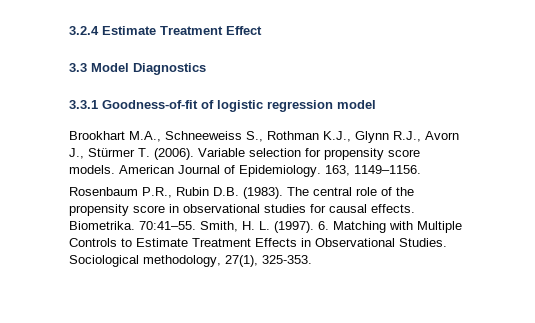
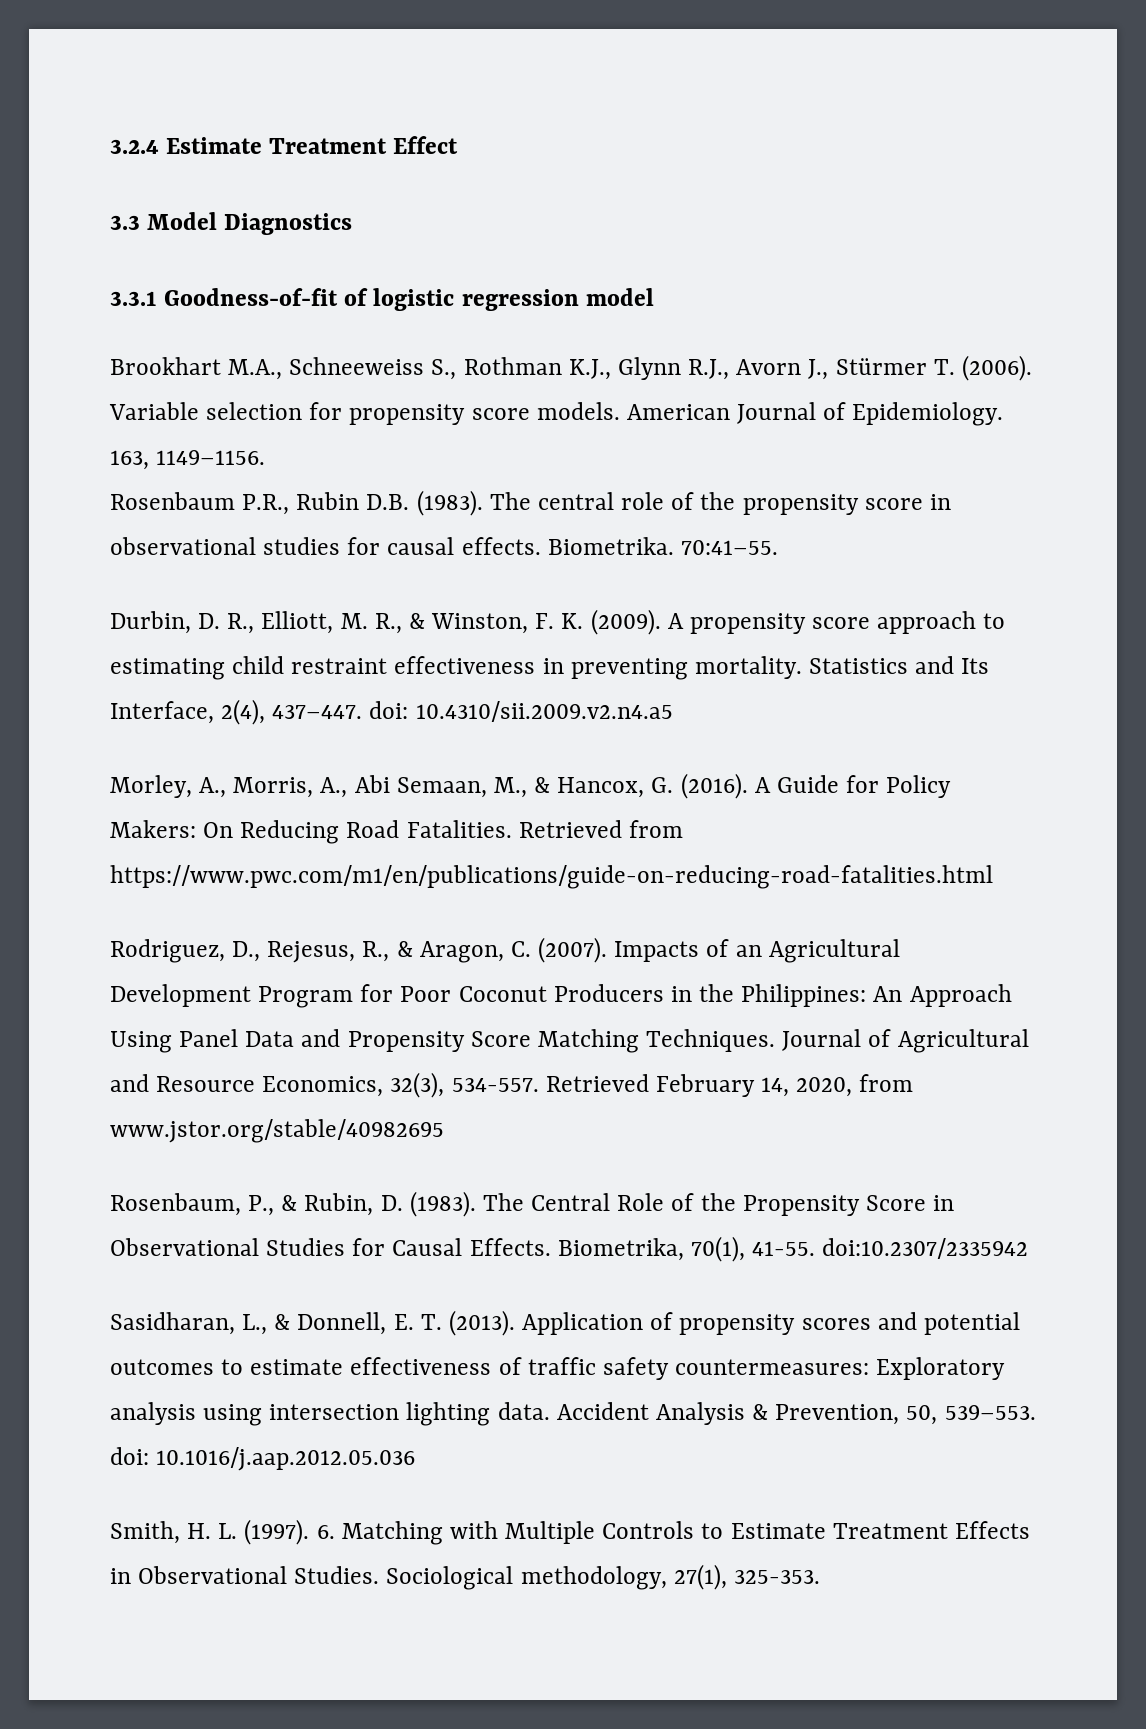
- 70:41–55. Smith, H. L. (1997).
+ 70:41–55.
+ Durbin, D. R., Elliott, M. R., & Winston, F. K. (2009). A propensity score approach to estimating child restraint effectiveness in preventing mortality. Statistics and Its Interface, 2(4), 437–447. doi: 10.4310/sii.2009.v2.n4.a5
+ Morley, A., Morris, A., Abi Semaan, M., & Hancox, G. (2016). A Guide for Policy Makers: On Reducing Road Fatalities. Retrieved from https://www.pwc.com/m1/en/publications/guide-on-reducing-road-fatalities.html
+ Rodriguez, D., Rejesus, R., & Aragon, C. (2007). Impacts of an Agricultural Development Program for Poor Coconut Producers in the Philippines: An Approach Using Panel Data and Propensity Score Matching Techniques. Journal of Agricultural and Resource Economics, 32(3), 534-557. Retrieved February 14, 2020, from www.jstor.org/stable/40982695
+ Rosenbaum, P., & Rubin, D. (1983). The Central Role of the Propensity Score in Observational Studies for Causal Effects. Biometrika, 70(1), 41-55. doi:10.2307/2335942
+ Sasidharan, L., & Donnell, E. T. (2013). Application of propensity scores and potential outcomes to estimate effectiveness of traffic safety countermeasures: Exploratory analysis using intersection lighting data. Accident Analysis & Prevention, 50, 539–553. doi: 10.1016/j.aap.2012.05.036
+ Smith, H. L. (1997).

